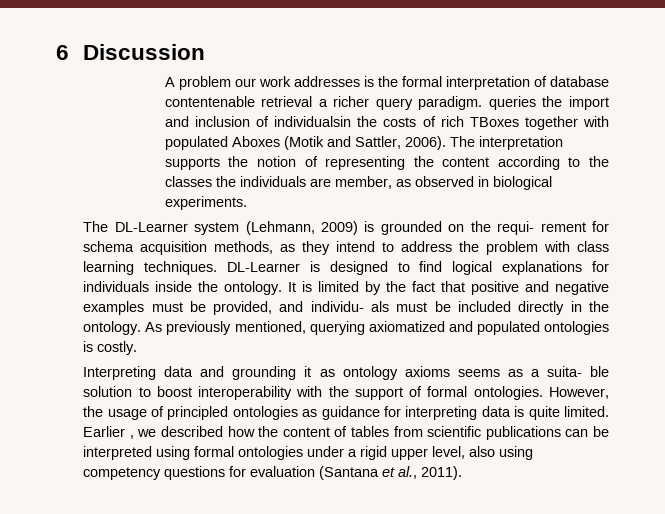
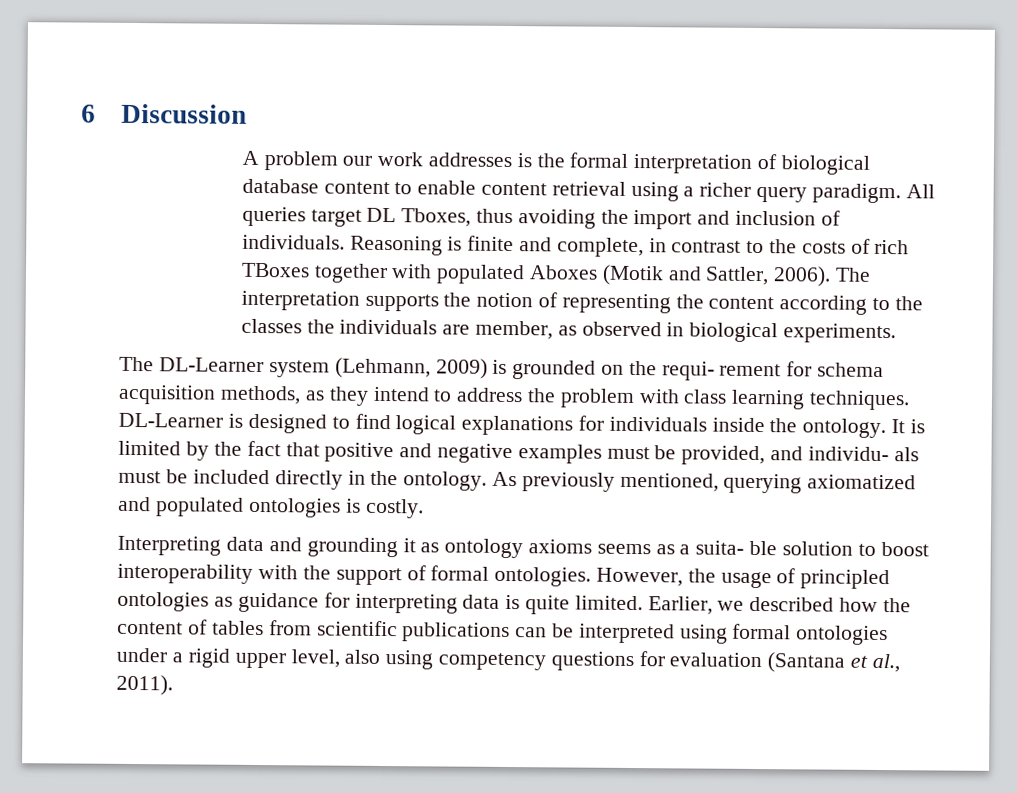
- A problem our work addresses is the formal interpretation of database contentenable retrieval a richer query paradigm. queries the import and inclusion of individualsin the costs of rich TBoxes together with populated Aboxes (Motik and Sattler, 2006).
+ A problem our work addresses is the formal interpretation of biological database content to enable content retrieval using a richer query paradigm. All queries target DL Tboxes, thus avoiding the import and inclusion of individuals. Reasoning is finite and complete, in contrast to the costs of rich TBoxes together with populated Aboxes (Motik and Sattler, 2006).
- Earlier , we described how the content of tables from scientific publications can be interpreted using formal ontologies under a rigid upper level, also using competency questions for evaluation (Santana et al., 2011).
+ Earlier, we described how the content of tables from scientific publications can be interpreted using formal ontologies under a rigid upper level, also using competency questions for evaluation (Santana et al., 2011).

